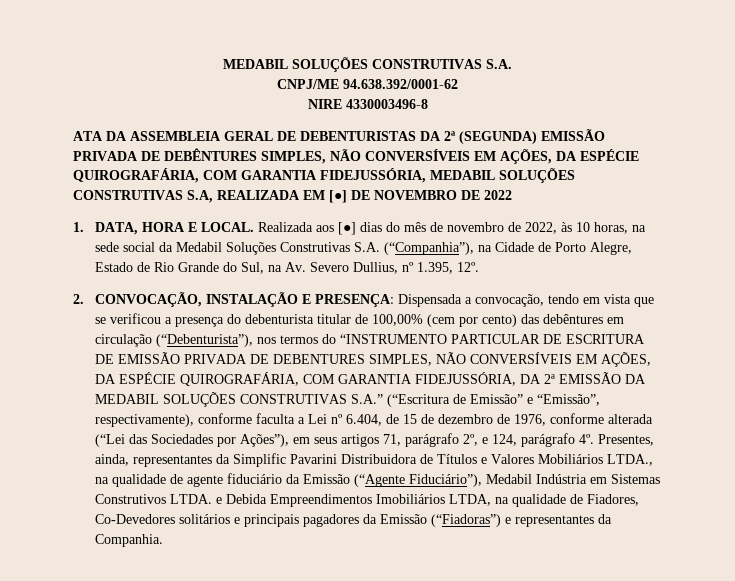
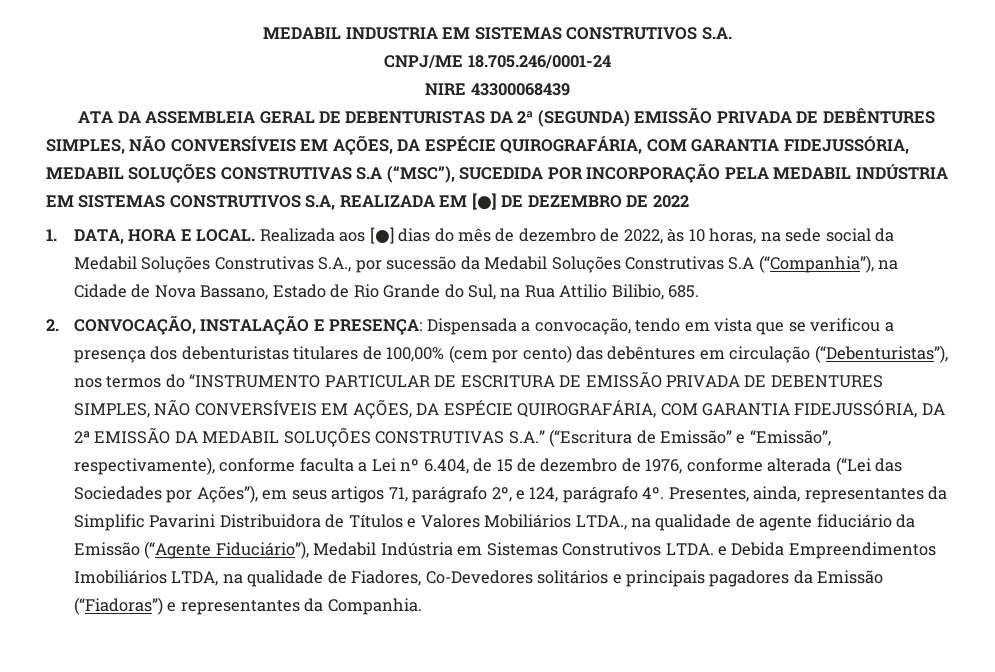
- MEDABIL SOLUÇÕES CONSTRUTIVAS S.A.
+ MEDABIL INDUSTRIA EM SISTEMAS CONSTRUTIVOS S.A.
- CNPJ/ME 94.638.392/0001-62
+ CNPJ/ME 18.705.246/0001-24
- NIRE 4330003496-8
+ NIRE 43300068439
- ATA DA ASSEMBLEIA GERAL DE DEBENTURISTAS DA 2ª (SEGUNDA) EMISSÃO PRIVADA DE DEBÊNTURES SIMPLES, NÃO CONVERSÍVEIS EM AÇÕES, DA ESPÉCIE QUIROGRAFÁRIA, COM GARANTIA FIDEJUSSÓRIA, MEDABIL SOLUÇÕES CONSTRUTIVAS S.A, REALIZADA EM [●] DE NOVEMBRO DE 2022
+ ATA DA ASSEMBLEIA GERAL DE DEBENTURISTAS DA 2ª (SEGUNDA) EMISSÃO PRIVADA DE DEBÊNTURES SIMPLES, NÃO CONVERSÍVEIS EM AÇÕES, DA ESPÉCIE QUIROGRAFÁRIA, COM GARANTIA FIDEJUSSÓRIA, MEDABIL SOLUÇÕES CONSTRUTIVAS S.A (“MSC”), SUCEDIDA POR INCORPORAÇÃO PELA MEDABIL INDÚSTRIA EM SISTEMAS CONSTRUTIVOS S.A, REALIZADA EM [●] DE DEZEMBRO DE 2022
- Realizada aos [●] dias do mês de novembro de 2022, às 10 horas, na sede social da Medabil Soluções Construtivas S.A. (“Companhia”), na Cidade de Porto Alegre, Estado de Rio Grande do Sul, na Av. Severo Dullius, nº 1.395, 12º.
+ Realizada aos [●] dias do mês de dezembro de 2022, às 10 horas, na sede social da Medabil Soluções Construtivas S.A., por sucessão da Medabil Soluções Construtivas S.A (“Companhia”), na Cidade de Nova Bassano, Estado de Rio Grande do Sul, na Rua Attilio Bilibio, 685.
- Dispensada a convocação, tendo em vista que se verificou a presença do debenturista titular de 100,00% (cem por cento) das debêntures em circulação (“Debenturista”), nos termos do “INSTRUMENTO PARTICULAR DE ESCRITURA DE EMISSÃO PRIVADA DE DEBENTURES SIMPLES, NÃO CONVERSÍVEIS EM AÇÕES, DA ESPÉCIE QUIROGRAFÁRIA, COM GARANTIA FIDEJUSSÓRIA, DA 2ª EMISSÃO DA MEDABIL SOLUÇÕES CONSTRUTIVAS S.A.” (“Escritura de Emissão” e “Emissão”, respectivamente), conforme faculta a Lei nº 6.404, de 15 de dezembro de 1976, conforme alterada (“Lei das Sociedades por Ações”), em seus artigos 71, parágrafo 2º, e 124, parágrafo 4º.
+ Dispensada a convocação, tendo em vista que se verificou a presença dos debenturistas titulares de 100,00% (cem por cento) das debêntures em circulação (“Debenturistas”), nos termos do “INSTRUMENTO PARTICULAR DE ESCRITURA DE EMISSÃO PRIVADA DE DEBENTURES SIMPLES, NÃO CONVERSÍVEIS EM AÇÕES, DA ESPÉCIE QUIROGRAFÁRIA, COM GARANTIA FIDEJUSSÓRIA, DA 2ª EMISSÃO DA MEDABIL SOLUÇÕES CONSTRUTIVAS S.A.” (“Escritura de Emissão” e “Emissão”, respectivamente), conforme faculta a Lei nº 6.404, de 15 de dezembro de 1976, conforme alterada (“Lei das Sociedades por Ações”), em seus artigos 71, parágrafo 2º, e 124, parágrafo 4º.

